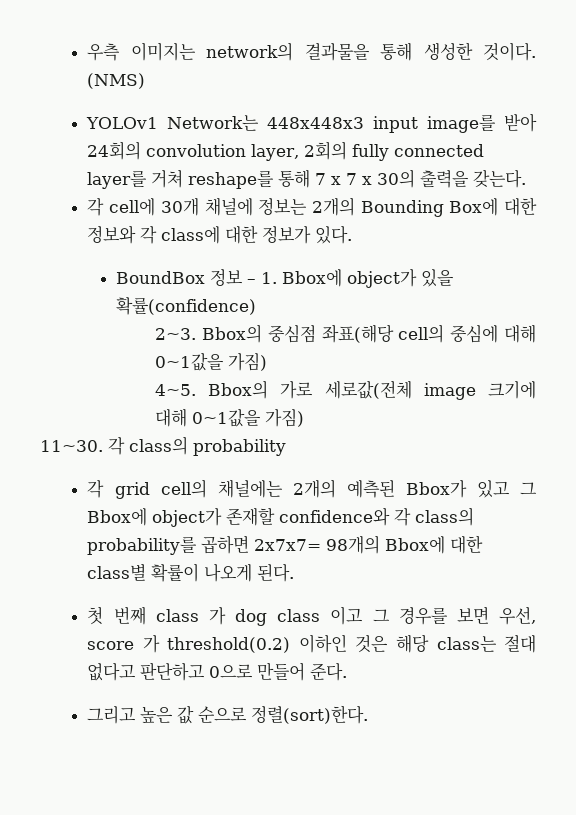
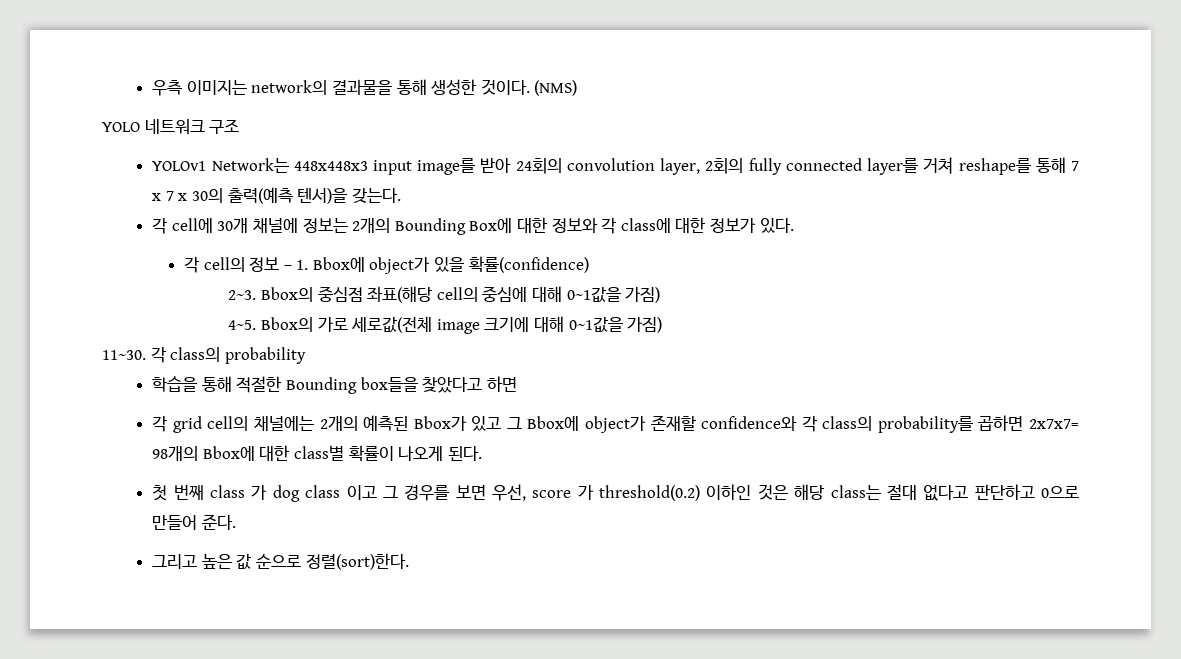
+ YOLO 네트워크 구조
- YOLOv1 Network는 448x448x3 input image를 받아 24회의 convolution layer, 2회의 fully connected layer를 거쳐 reshape를 통해 7 x 7 x 30의 출력을 갖는다.
+ YOLOv1 Network는 448x448x3 input image를 받아 24회의 convolution layer, 2회의 fully connected layer를 거쳐 reshape를 통해 7 x 7 x 30의 출력(예측 텐서)을 갖는다.
- BoundBox 정보 – 1. Bbox에 object가 있을 확률(confidence)
+ 각 cell의 정보 – 1. Bbox에 object가 있을 확률(confidence)
+ 학습을 통해 적절한 Bounding box들을 찾았다고 하면

